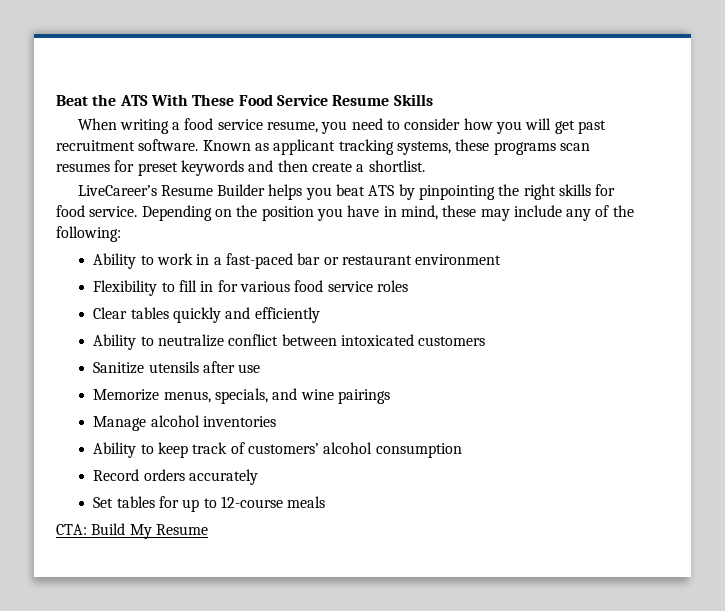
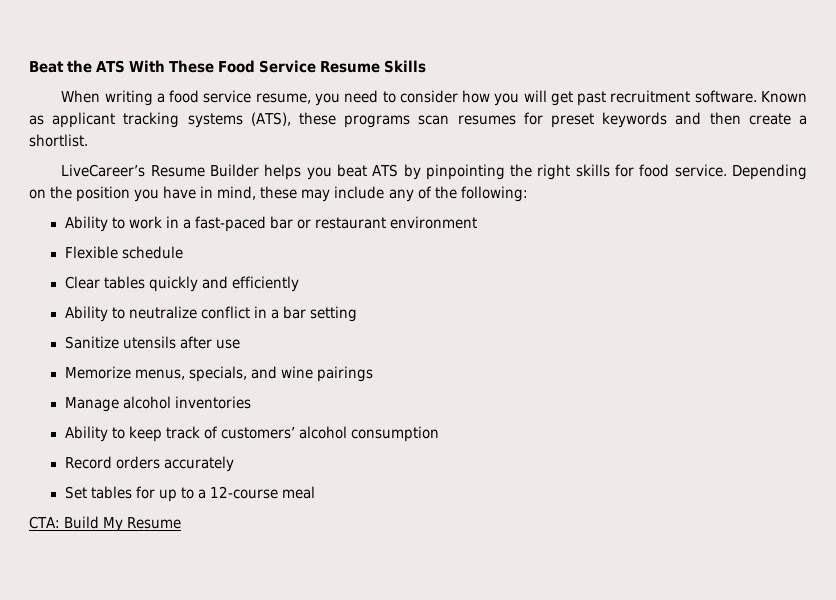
- Known as applicant tracking systems, these programs scan resumes for preset keywords and then create a shortlist.
+ Known as applicant tracking systems (ATS), these programs scan resumes for preset keywords and then create a shortlist.
- Flexibility to fill in for various food service roles
+ Flexible schedule
- Ability to neutralize conflict between intoxicated customers
+ Ability to neutralize conflict in a bar setting
- Set tables for up to 12-course meals
+ Set tables for up to a 12-course meal

